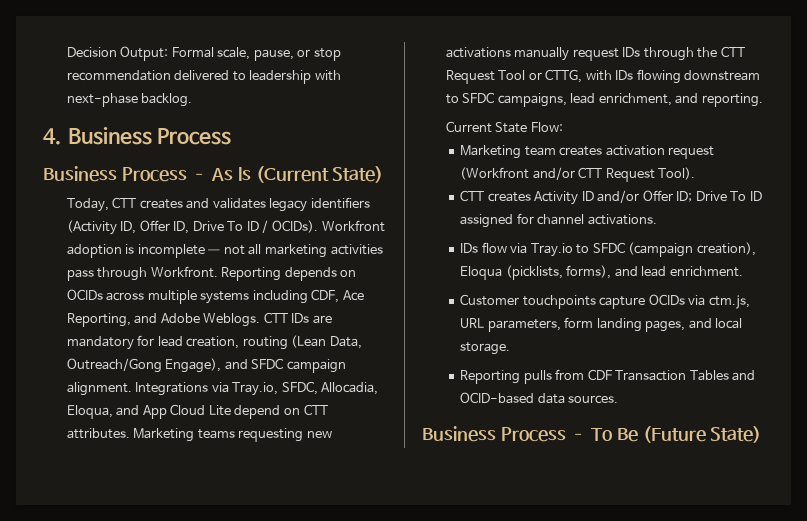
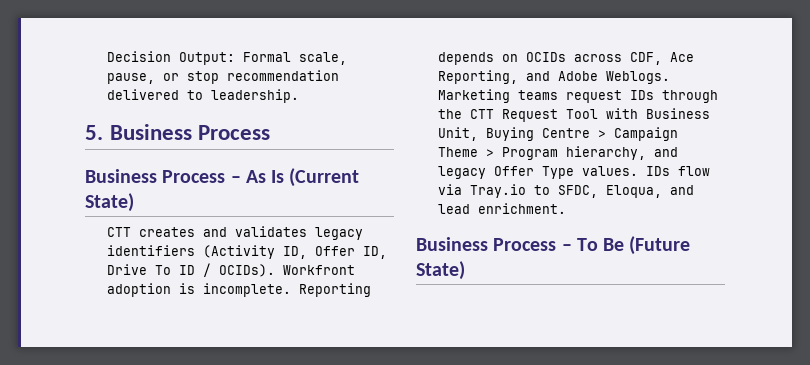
- Decision Output: Formal scale, pause, or stop recommendation delivered to leadership with next-phase backlog.
- 4. Business Process
+ Decision Output: Formal scale, pause, or stop recommendation delivered to leadership.
+ 5. Business Process
- Today, CTT creates and validates legacy identifiers (Activity ID, Offer ID, Drive To ID / OCIDs).
+ CTT creates and validates legacy identifiers (Activity ID, Offer ID, Drive To ID / OCIDs).
- Workfront adoption is incomplete — not all marketing activities pass through Workfront.
+ Workfront adoption is incomplete.
- Reporting depends on OCIDs across multiple systems including CDF, Ace Reporting, and Adobe Weblogs.
+ Reporting depends on OCIDs across CDF, Ace Reporting, and Adobe Weblogs.
- CTT IDs are mandatory for lead creation, routing (Lean Data, Outreach/Gong Engage), and SFDC campaign alignment. Integrations via Tray.io, SFDC, Allocadia, Eloqua, and App Cloud Lite depend on CTT attributes. Marketing teams requesting new activations manually request IDs through the CTT Request Tool or CTTG, with IDs flowing downstream to SFDC campaigns, lead enrichment, and reporting.
- Current State Flow:
- Marketing team creates activation request (Workfront and/or CTT Request Tool).
- CTT creates Activity ID and/or Offer ID; Drive To ID assigned for channel activations.
- IDs flow via Tray.io to SFDC (campaign creation), Eloqua (picklists, forms), and lead enrichment.
- Customer touchpoints capture OCIDs via ctm.js, URL parameters, form landing pages, and local storage.
- Reporting pulls from CDF Transaction Tables and OCID-based data sources.
+ Marketing teams request IDs through the CTT Request Tool with Business Unit, Buying Centre > Campaign Theme > Program hierarchy, and legacy Offer Type values. IDs flow via Tray.io to SFDC, Eloqua, and lead enrichment.

